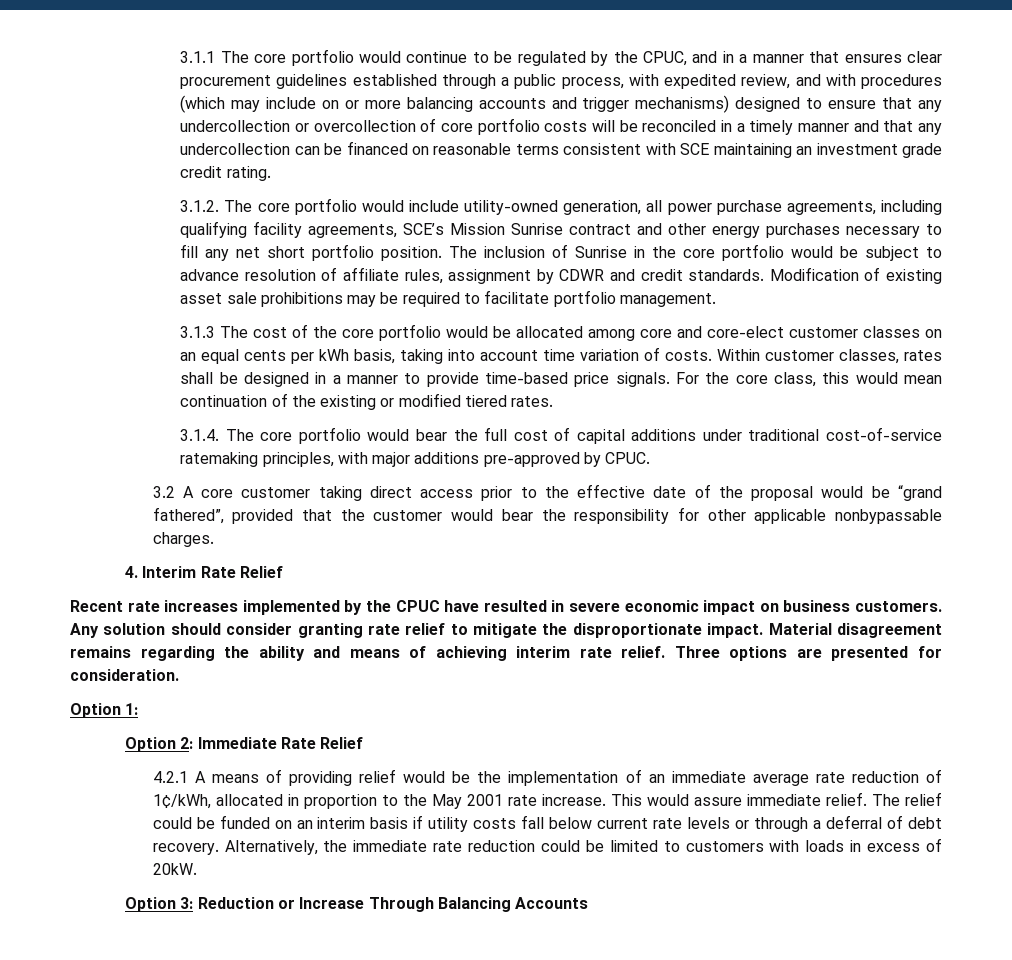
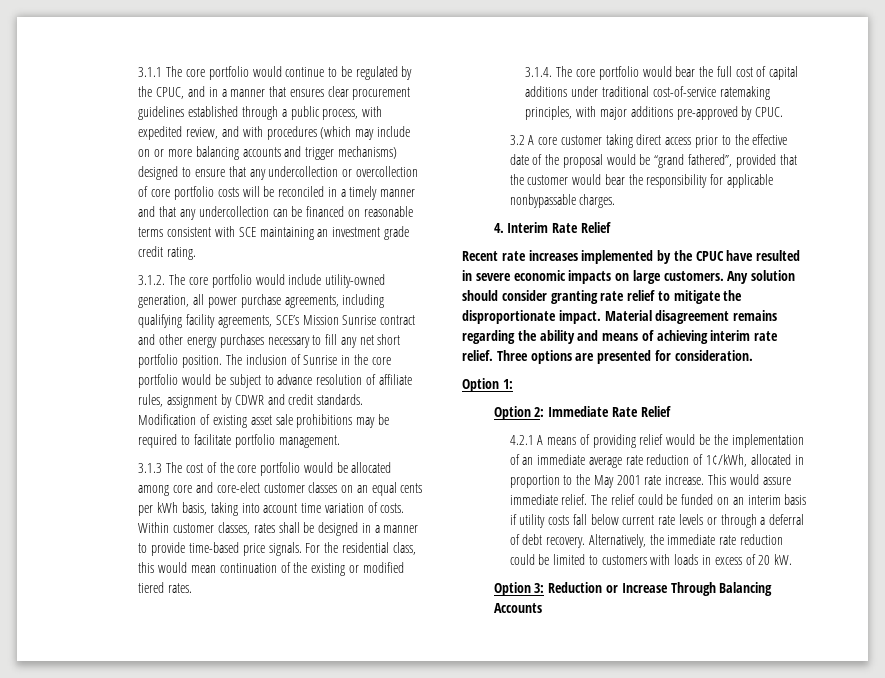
- For the core class, this would mean continuation of the existing or modified tiered rates.
+ For the residential class, this would mean continuation of the existing or modified tiered rates.
- 3.2 A core customer taking direct access prior to the effective date of the proposal would be “grand fathered”, provided that the customer would bear the responsibility for other applicable nonbypassable charges.
+ 3.2 A core customer taking direct access prior to the effective date of the proposal would be “grand fathered”, provided that the customer would bear the responsibility for applicable nonbypassable charges.
- Recent rate increases implemented by the CPUC have resulted in severe economic impact on business customers.
+ Recent rate increases implemented by the CPUC have resulted in severe economic impacts on large customers.
- Alternatively, the immediate rate reduction could be limited to customers with loads in excess of 20kW.
+ Alternatively, the immediate rate reduction could be limited to customers with loads in excess of 20 kW.

